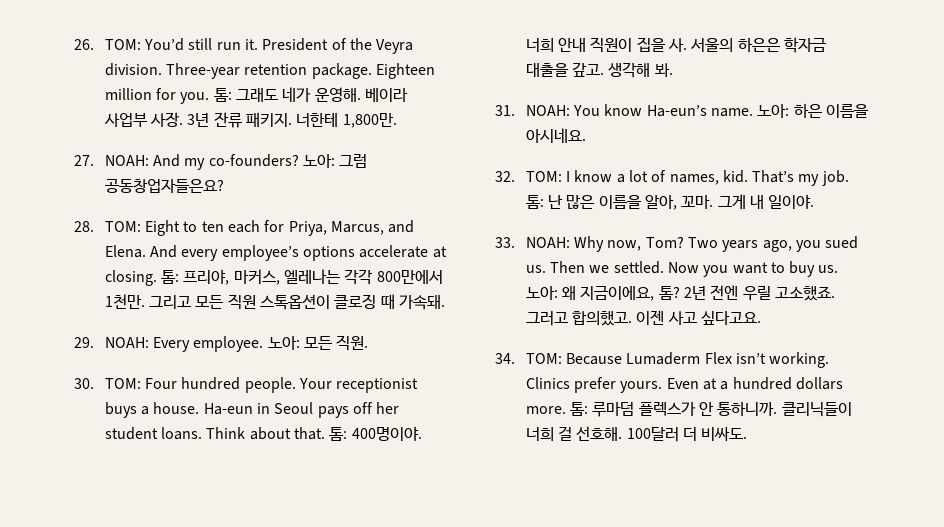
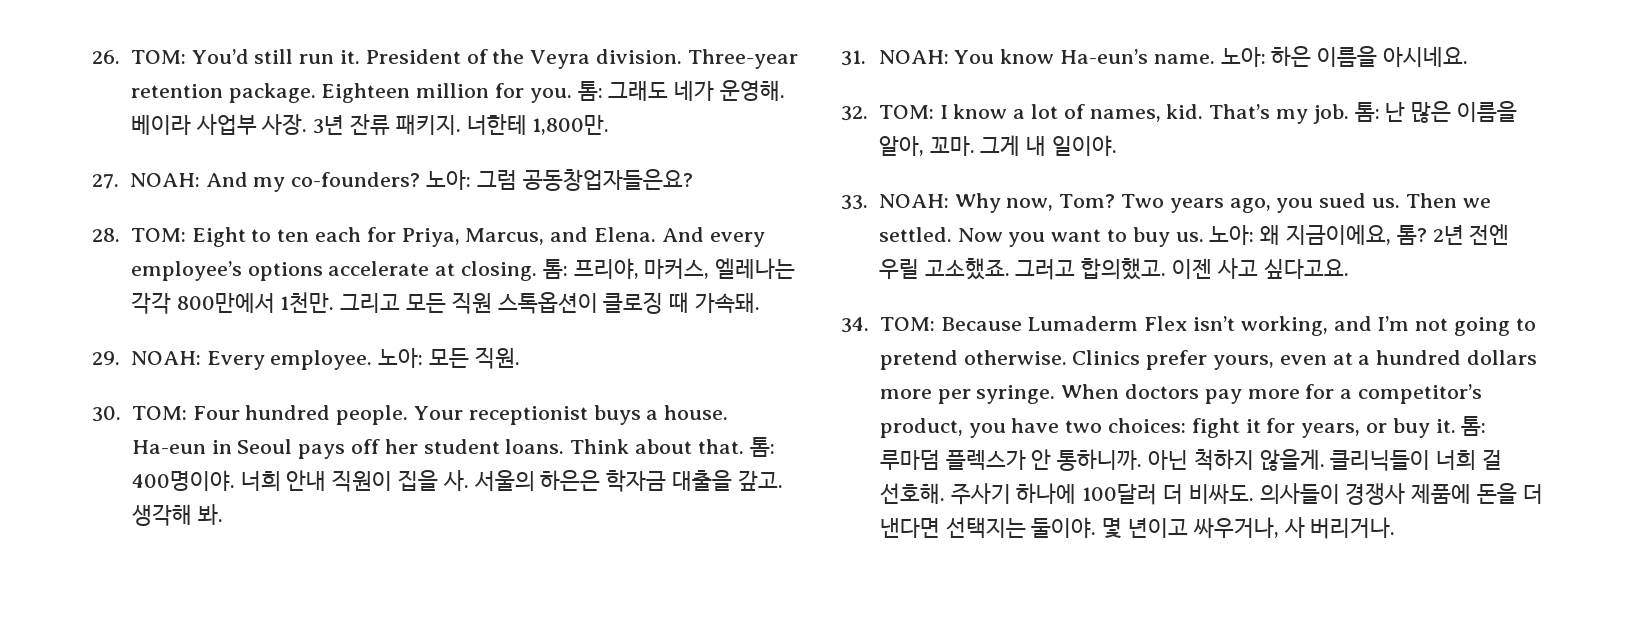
- 34. TOM: Because Lumaderm Flex isn’t working. Clinics prefer yours. Even at a hundred dollars more.
+ 34. TOM: Because Lumaderm Flex isn’t working, and I’m not going to pretend otherwise. Clinics prefer yours, even at a hundred dollars more per syringe. When doctors pay more for a competitor’s product, you have two choices: fight it for years, or buy it.
+ 아닌 척하지 않을게.
- 100달러 더 비싸도.
+ 주사기 하나에 100달러 더 비싸도.
+ 의사들이 경쟁사 제품에 돈을 더 낸다면 선택지는 둘이야. 몇 년이고 싸우거나, 사 버리거나.

